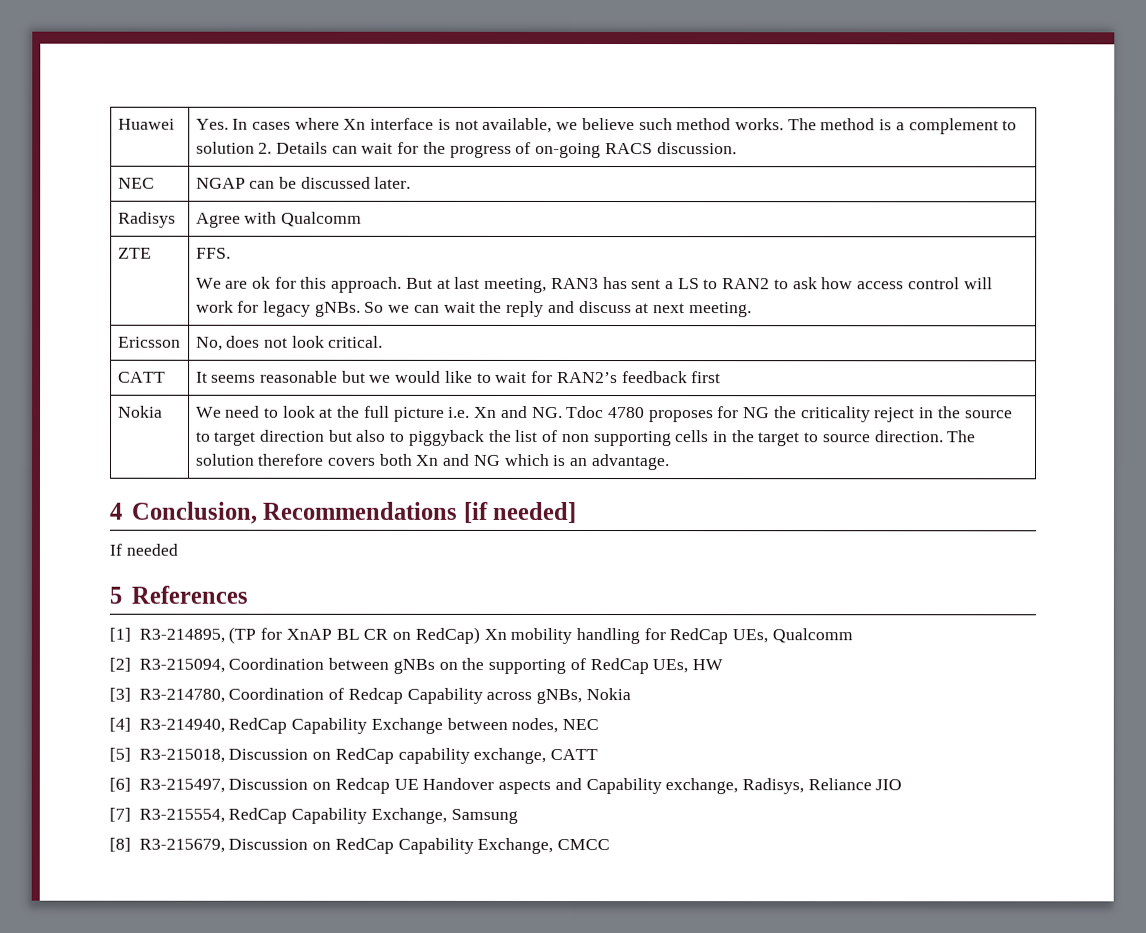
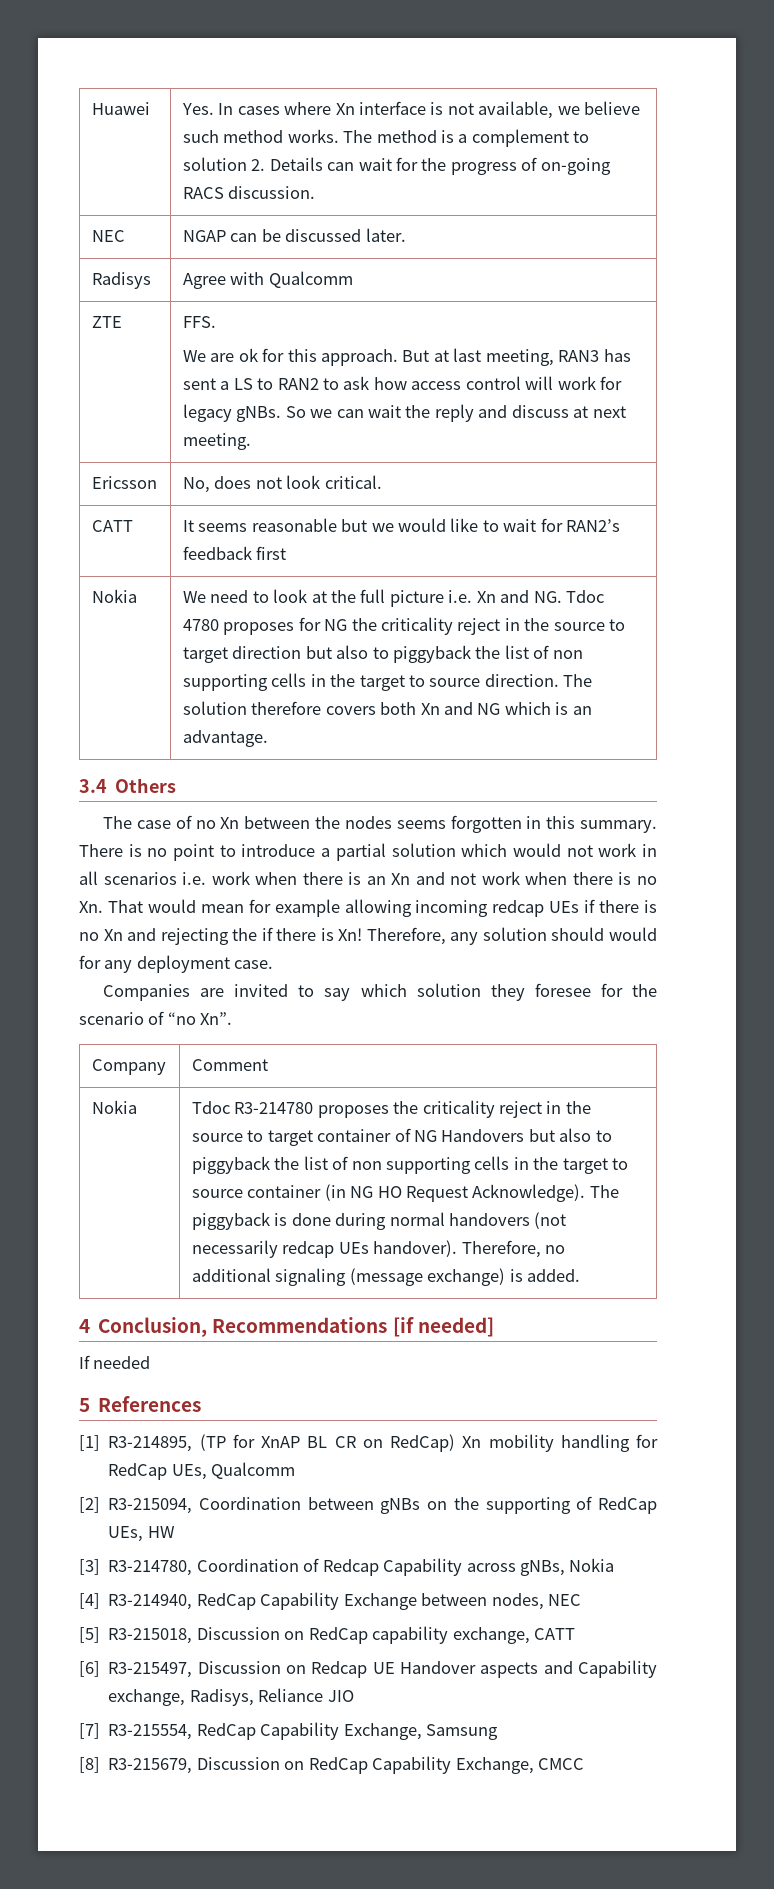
+ 3.4 Others
+ The case of no Xn between the nodes seems forgotten in this summary. There is no point to introduce a partial solution which would not work in all scenarios i.e. work when there is an Xn and not work when there is no Xn. That would mean for example allowing incoming redcap UEs if there is no Xn and rejecting the if there is Xn! Therefore, any solution should would for any deployment case.
+ Companies are invited to say which solution they foresee for the scenario of “no Xn”.
+ Company | Comment
+ Nokia | Tdoc R3-214780 proposes the criticality reject in the source to target container of NG Handovers but also to piggyback the list of non supporting cells in the target to source container (in NG HO Request Acknowledge). The piggyback is done during normal handovers (not necessarily redcap UEs handover). Therefore, no additional signaling (message exchange) is added.

